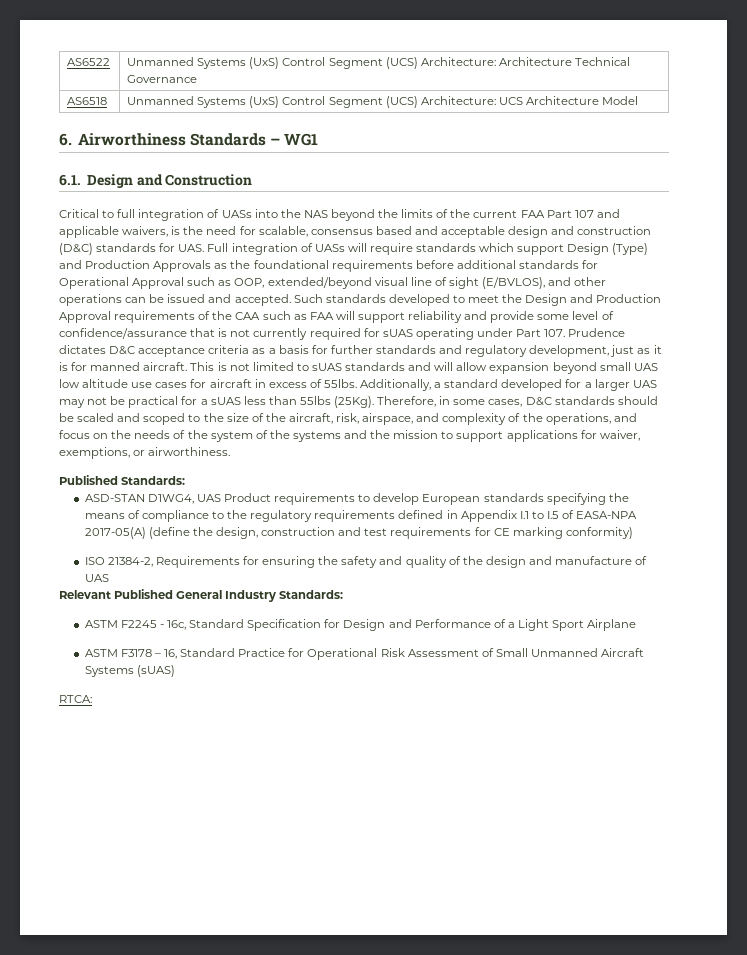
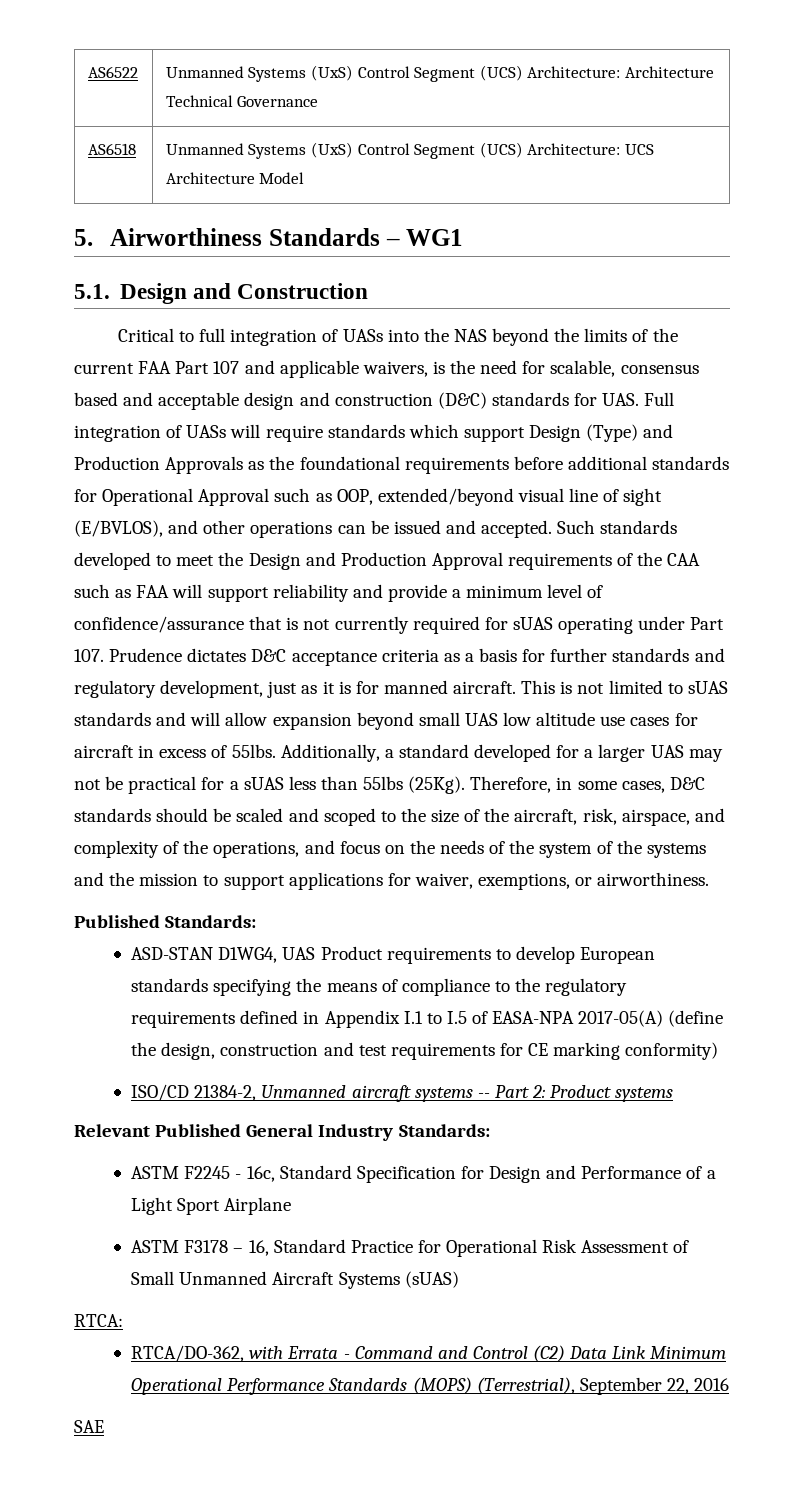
- 6. Airworthiness Standards – WG1
+ 5. Airworthiness Standards – WG1
- 6.1. Design and Construction
+ 5.1. Design and Construction
- Such standards developed to meet the Design and Production Approval requirements of the CAA such as FAA will support reliability and provide some level of confidence/assurance that is not currently required for sUAS operating under Part 107. Prudence dictates D&C acceptance criteria as a basis for further standards and regulatory development, just as it is for manned aircraft.
+ Such standards developed to meet the Design and Production Approval requirements of the CAA such as FAA will support reliability and provide a minimum level of confidence/assurance that is not currently required for sUAS operating under Part 107. Prudence dictates D&C acceptance criteria as a basis for further standards and regulatory development, just as it is for manned aircraft.
- ISO 21384-2, Requirements for ensuring the safety and quality of the design and manufacture of UAS
+ ISO/CD 21384-2, Unmanned aircraft systems -- Part 2: Product systems
+ RTCA/DO-362, with Errata - Command and Control (C2) Data Link Minimum Operational Performance Standards (MOPS) (Terrestrial), September 22, 2016
+ SAE

